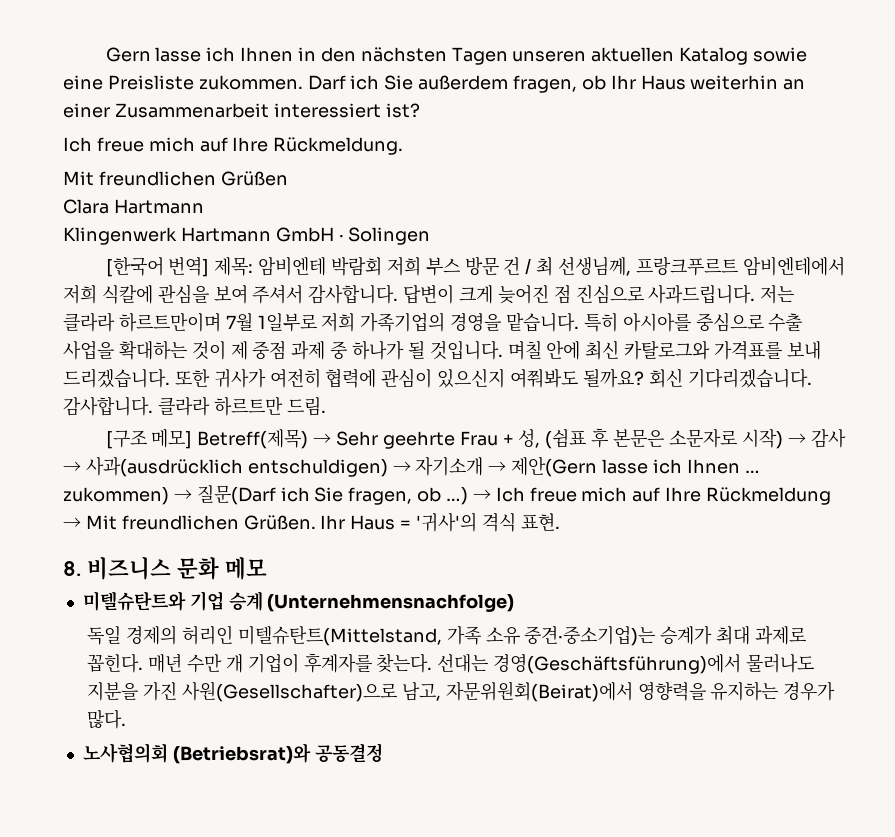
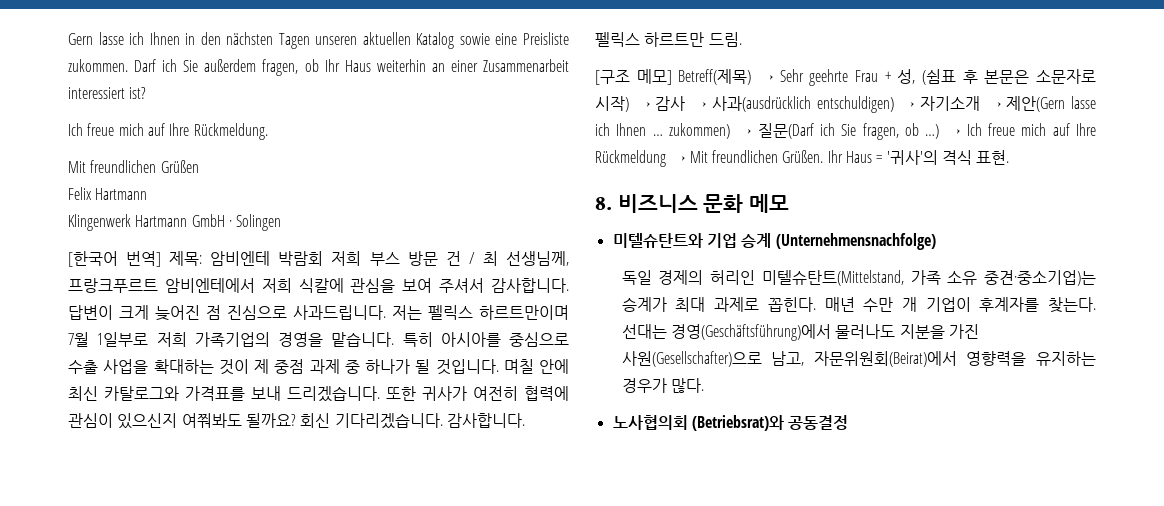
- Clara Hartmann
+ Felix Hartmann
- 저는 클라라 하르트만이며 7월 1일부로 저희 가족기업의 경영을 맡습니다.
+ 저는 펠릭스 하르트만이며 7월 1일부로 저희 가족기업의 경영을 맡습니다.
- 클라라 하르트만 드림.
+ 펠릭스 하르트만 드림.

